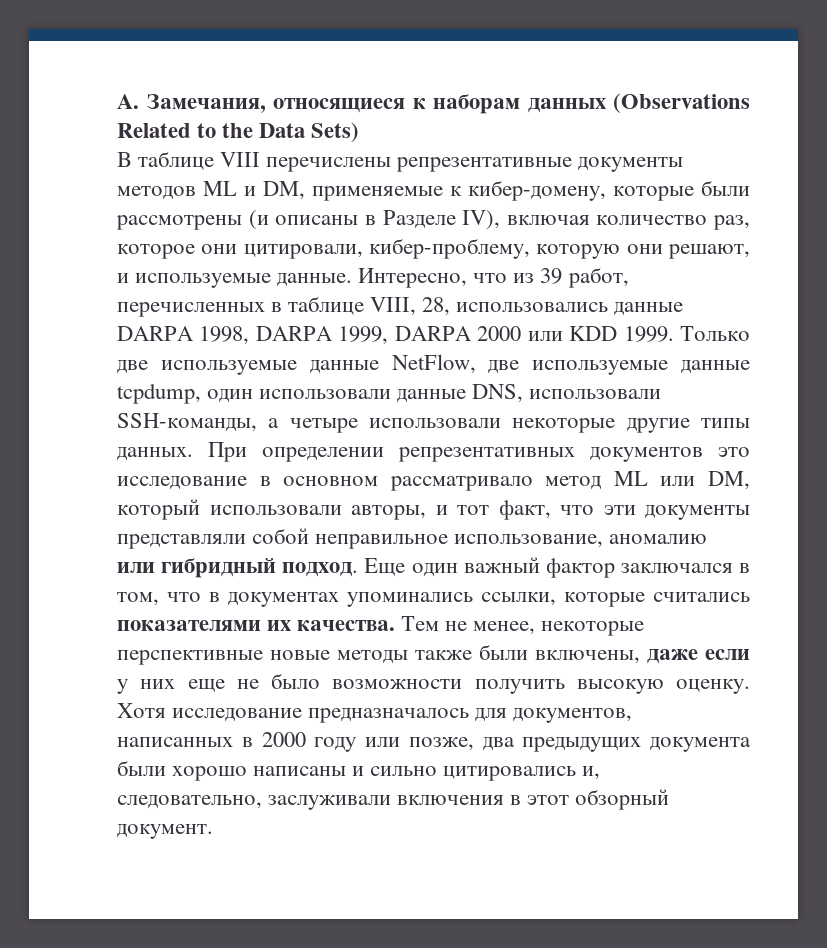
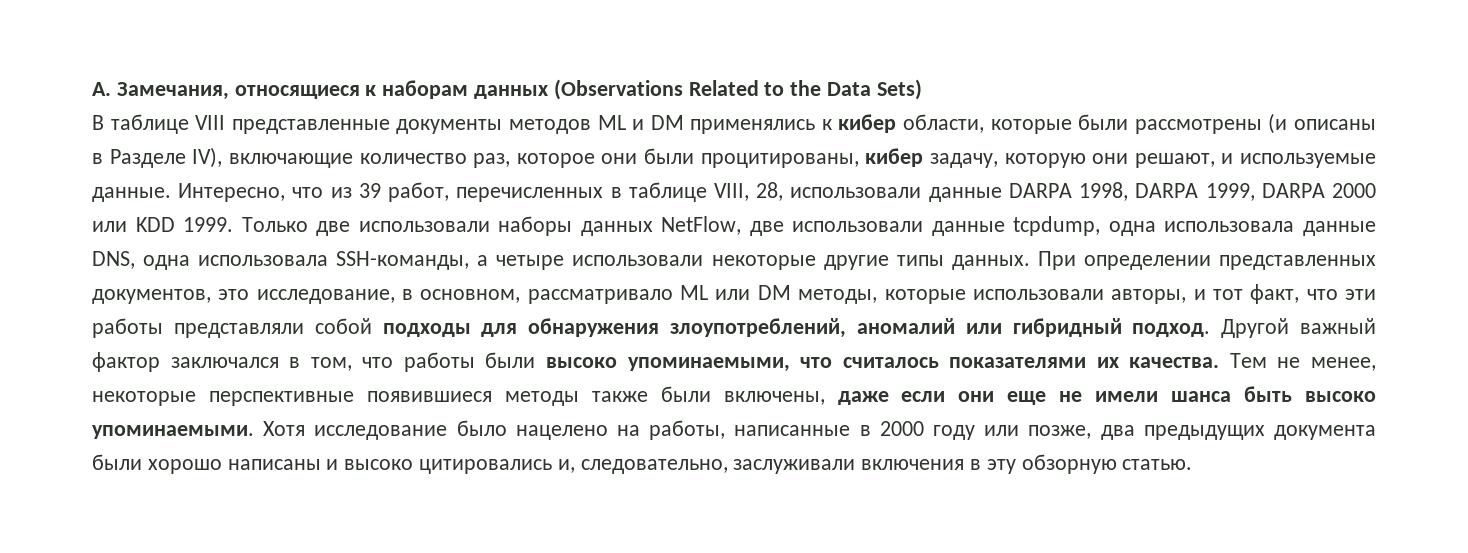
- В таблице VIII перечислены репрезентативные документы методов ML и DM, применяемые к кибер-домену, которые были рассмотрены (и описаны в Разделе IV), включая количество раз, которое они цитировали, кибер-проблему, которую они решают, и используемые данные.
+ В таблице VIII представленные документы методов ML и DM применялись к кибер области, которые были рассмотрены (и описаны в Разделе IV), включающие количество раз, которое они были процитированы, кибер задачу, которую они решают, и используемые данные.
- Интересно, что из 39 работ, перечисленных в таблице VIII, 28, использовались данные DARPA 1998, DARPA 1999, DARPA 2000 или KDD 1999.
+ Интересно, что из 39 работ, перечисленных в таблице VIII, 28, использовали данные DARPA 1998, DARPA 1999, DARPA 2000 или KDD 1999.
- Только две используемые данные NetFlow, две используемые данные tcpdump, один использовали данные DNS, использовали SSH-команды, а четыре использовали некоторые другие типы данных.
+ Только две использовали наборы данных NetFlow, две использовали данные tcpdump, одна использовала данные DNS, одна использовала SSH-команды, а четыре использовали некоторые другие типы данных.
- При определении репрезентативных документов это исследование в основном рассматривало метод ML или DM, который использовали авторы, и тот факт, что эти документы представляли собой неправильное использование, аномалию или гибридный подход.
+ При определении представленных документов, это исследование, в основном, рассматривало ML или DM методы, которые использовали авторы, и тот факт, что эти работы представляли собой подходы для обнаружения злоупотреблений, аномалий или гибридный подход.
- Еще один важный фактор заключался в том, что в документах упоминались ссылки, которые считались показателями их качества.
+ Другой важный фактор заключался в том, что работы были высоко упоминаемыми, что считалось показателями их качества.
- Тем не менее, некоторые перспективные новые методы также были включены, даже если у них еще не было возможности получить высокую оценку. Хотя исследование предназначалось для документов, написанных в 2000 году или позже, два предыдущих документа были хорошо написаны и сильно цитировались и, следовательно, заслуживали включения в этот обзорный документ.
+ Тем не менее, некоторые перспективные появившиеся методы также были включены, даже если они еще не имели шанса быть высоко упоминаемыми. Хотя исследование было нацелено на работы, написанные в 2000 году или позже, два предыдущих документа были хорошо написаны и высоко цитировались и, следовательно, заслуживали включения в эту обзорную статью.

